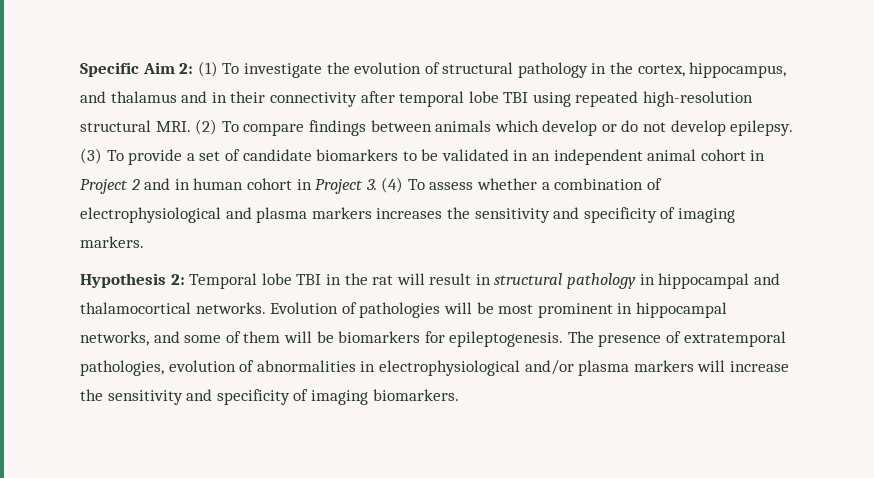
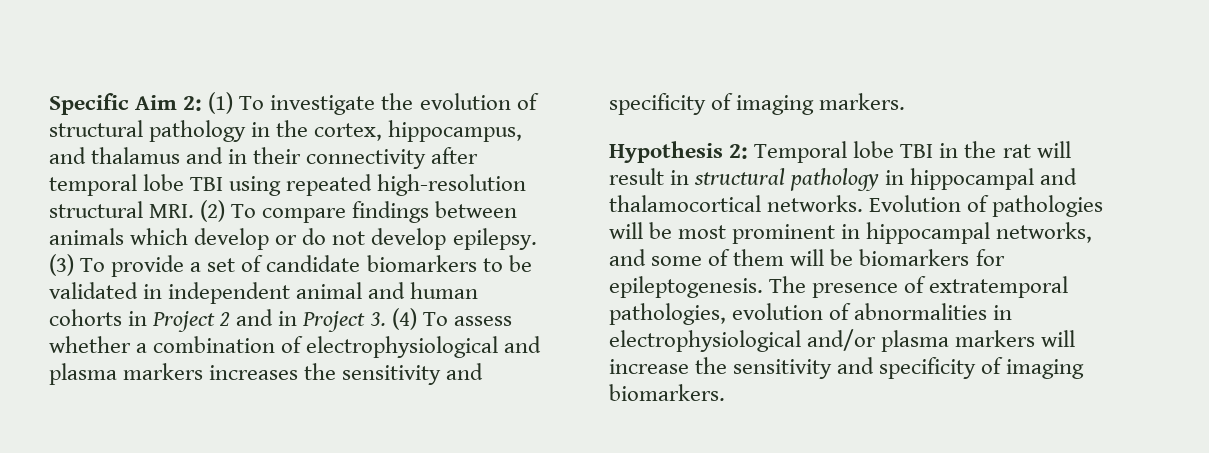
- (3) To provide a set of candidate biomarkers to be validated in an independent animal cohort in Project 2 and in human cohort in Project 3. (4) To assess whether a combination of electrophysiological and plasma markers increases the sensitivity and specificity of imaging markers.
+ (3) To provide a set of candidate biomarkers to be validated in independent animal and human cohorts in Project 2 and in Project 3. (4) To assess whether a combination of electrophysiological and plasma markers increases the sensitivity and specificity of imaging markers.

